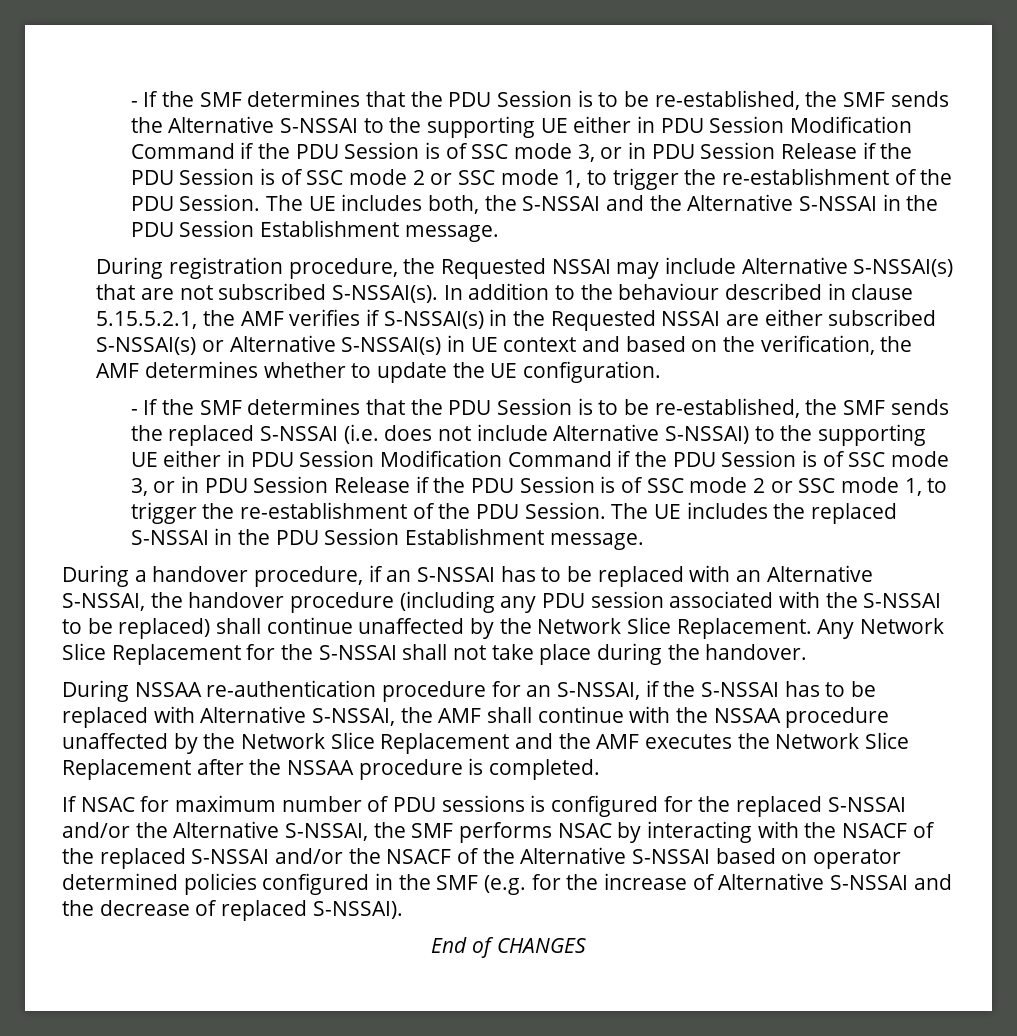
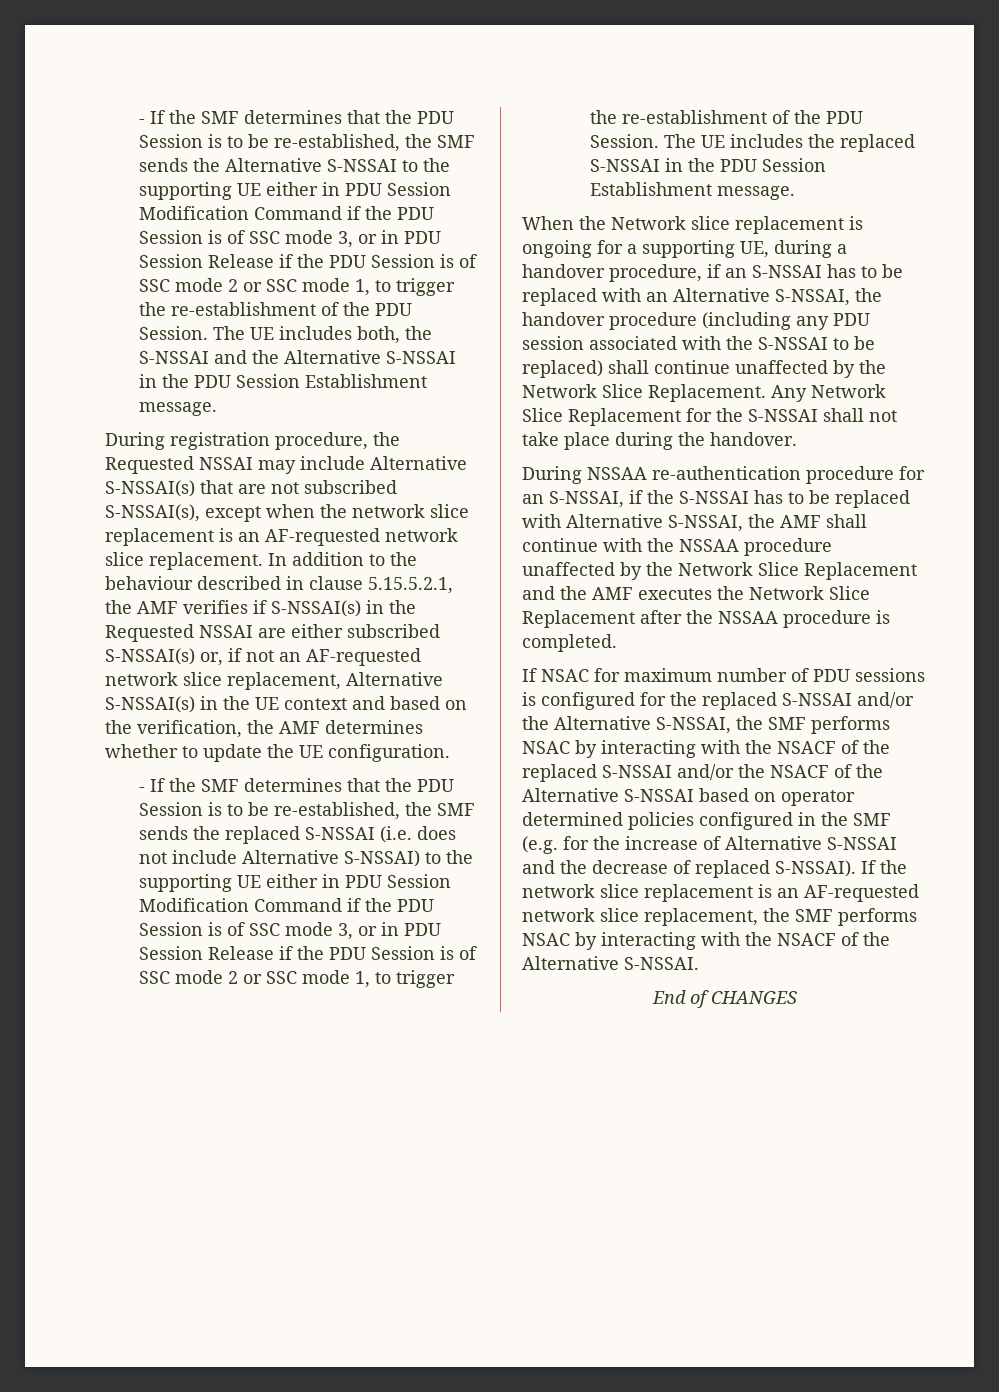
- During registration procedure, the Requested NSSAI may include Alternative S-NSSAI(s) that are not subscribed S-NSSAI(s).
+ During registration procedure, the Requested NSSAI may include Alternative S-NSSAI(s) that are not subscribed S-NSSAI(s), except when the network slice replacement is an AF-requested network slice replacement.
- In addition to the behaviour described in clause 5.15.5.2.1, the AMF verifies if S-NSSAI(s) in the Requested NSSAI are either subscribed S-NSSAI(s) or Alternative S-NSSAI(s) in UE context and based on the verification, the AMF determines whether to update the UE configuration.
+ In addition to the behaviour described in clause 5.15.5.2.1, the AMF verifies if S-NSSAI(s) in the Requested NSSAI are either subscribed S-NSSAI(s) or, if not an AF-requested network slice replacement, Alternative S-NSSAI(s) in the UE context and based on the verification, the AMF determines whether to update the UE configuration.
- During a handover procedure, if an S-NSSAI has to be replaced with an Alternative S-NSSAI, the handover procedure (including any PDU session associated with the S-NSSAI to be replaced) shall continue unaffected by the Network Slice Replacement.
+ When the Network slice replacement is ongoing for a supporting UE, during a handover procedure, if an S-NSSAI has to be replaced with an Alternative S-NSSAI, the handover procedure (including any PDU session associated with the S-NSSAI to be replaced) shall continue unaffected by the Network Slice Replacement.
+ If the network slice replacement is an AF-requested network slice replacement, the SMF performs NSAC by interacting with the NSACF of the Alternative S-NSSAI.

